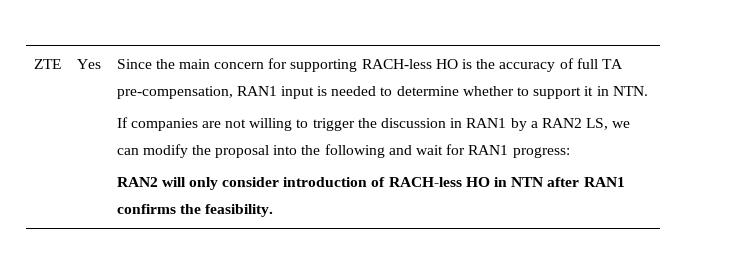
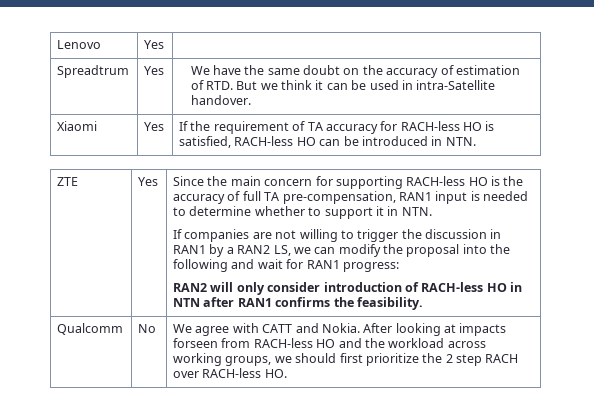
+ Lenovo | Yes |
+ Spreadtrum | Yes | We have the same doubt on the accuracy of estimation of RTD. But we think it can be used in intra-Satellite handover.
+ Xiaomi | Yes | If the requirement of TA accuracy for RACH-less HO is satisfied, RACH-less HO can be introduced in NTN.
+ Qualcomm | No | We agree with CATT and Nokia. After looking at impacts forseen from RACH-less HO and the workload across working groups, we should first prioritize the 2 step RACH over RACH-less HO.

